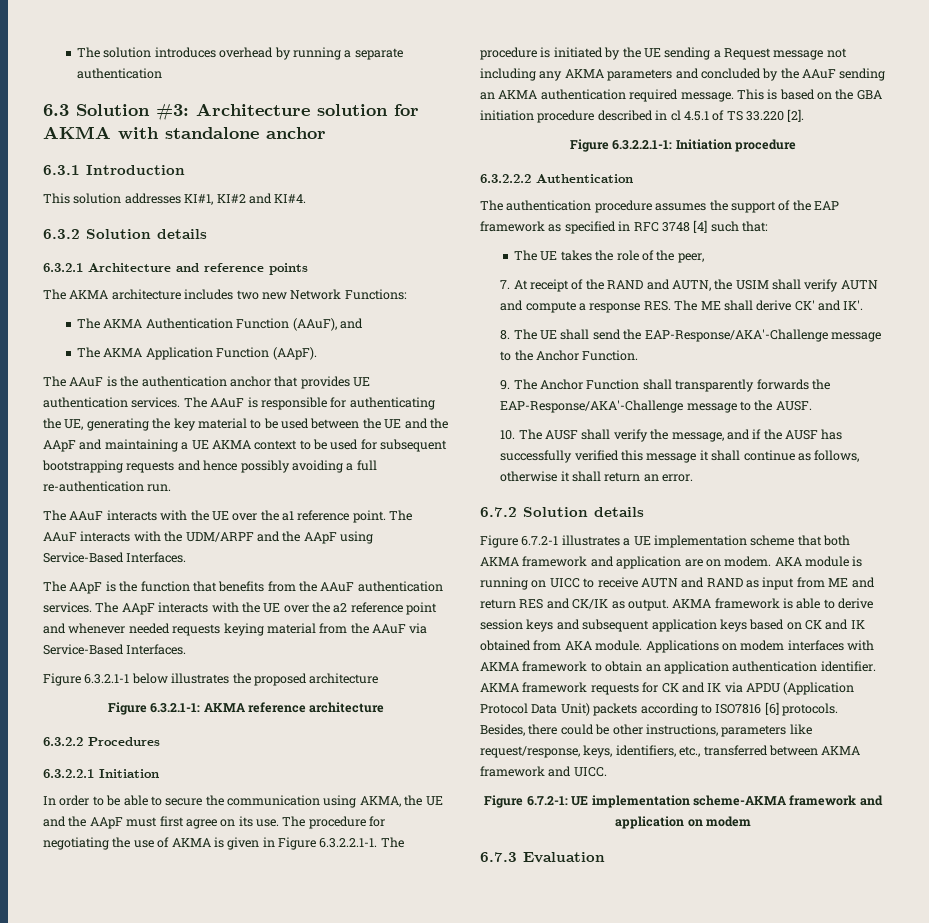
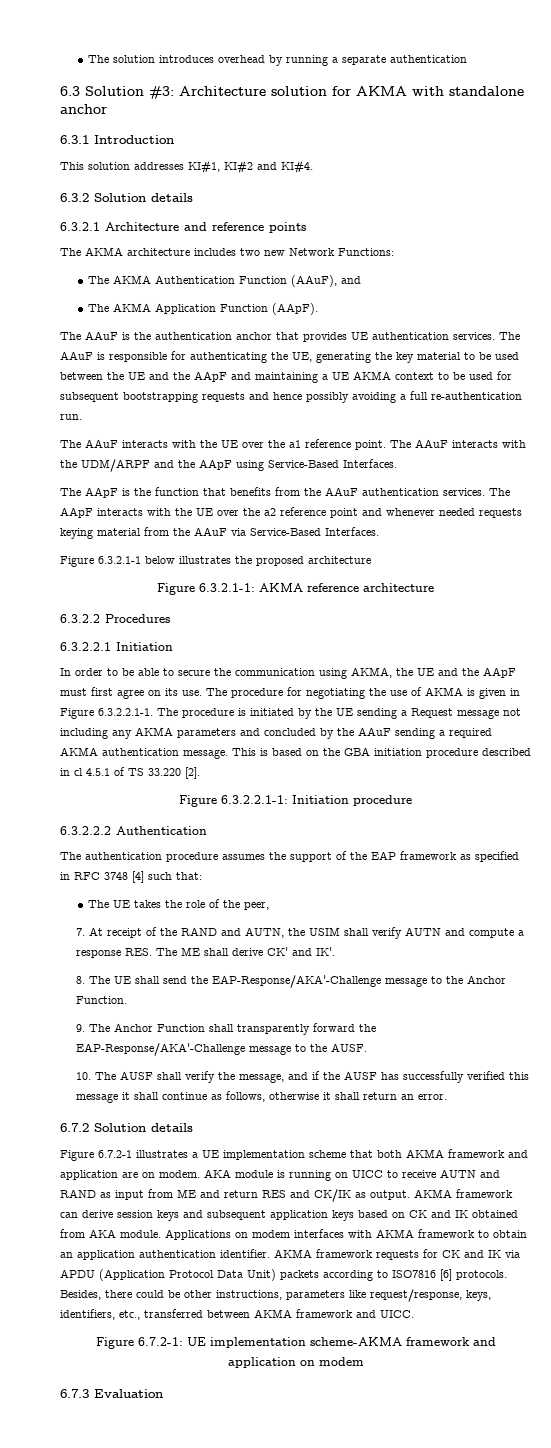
- The procedure for negotiating the use of AKMA is given in Figure 6.3.2.2.1-1. The procedure is initiated by the UE sending a Request message not including any AKMA parameters and concluded by the AAuF sending an AKMA authentication required message.
+ The procedure for negotiating the use of AKMA is given in Figure 6.3.2.2.1-1. The procedure is initiated by the UE sending a Request message not including any AKMA parameters and concluded by the AAuF sending a required AKMA authentication message.
- 9. The Anchor Function shall transparently forwards the EAP-Response/AKA'-Challenge message to the AUSF.
+ 9. The Anchor Function shall transparently forward the EAP-Response/AKA'-Challenge message to the AUSF.
- AKMA framework is able to derive session keys and subsequent application keys based on CK and IK obtained from AKA module.
+ AKMA framework can derive session keys and subsequent application keys based on CK and IK obtained from AKA module.

